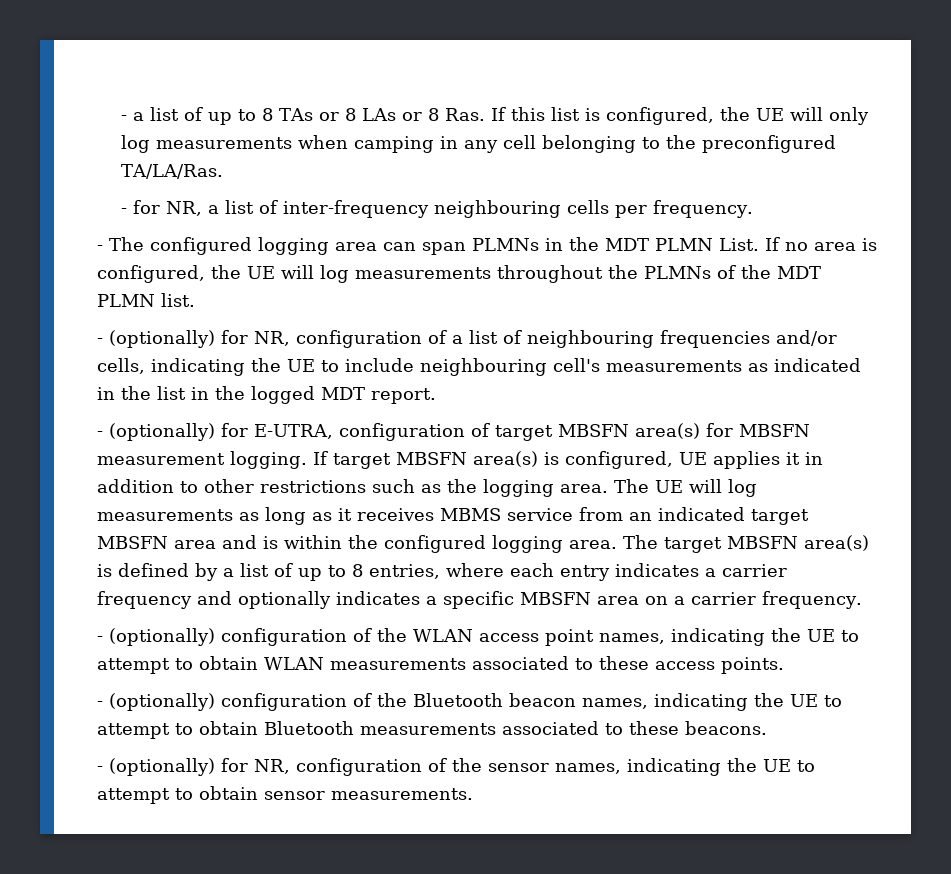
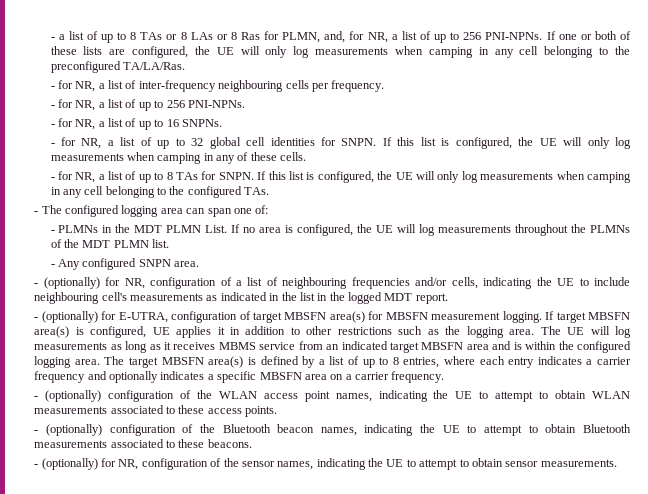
- - a list of up to 8 TAs or 8 LAs or 8 Ras. If this list is configured, the UE will only log measurements when camping in any cell belonging to the preconfigured TA/LA/Ras.
+ - a list of up to 8 TAs or 8 LAs or 8 Ras for PLMN, and, for NR, a list of up to 256 PNI-NPNs. If one or both of these lists are configured, the UE will only log measurements when camping in any cell belonging to the preconfigured TA/LA/Ras.
+ - for NR, a list of up to 256 PNI-NPNs.
+ - for NR, a list of up to 16 SNPNs.
+ - for NR, a list of up to 32 global cell identities for SNPN. If this list is configured, the UE will only log measurements when camping in any of these cells.
+ - for NR, a list of up to 8 TAs for SNPN. If this list is configured, the UE will only log measurements when camping in any cell belonging to the configured TAs.
- - The configured logging area can span PLMNs in the MDT PLMN List.
+ - The configured logging area can span one of:
+ - PLMNs in the MDT PLMN List.
+ - Any configured SNPN area.

